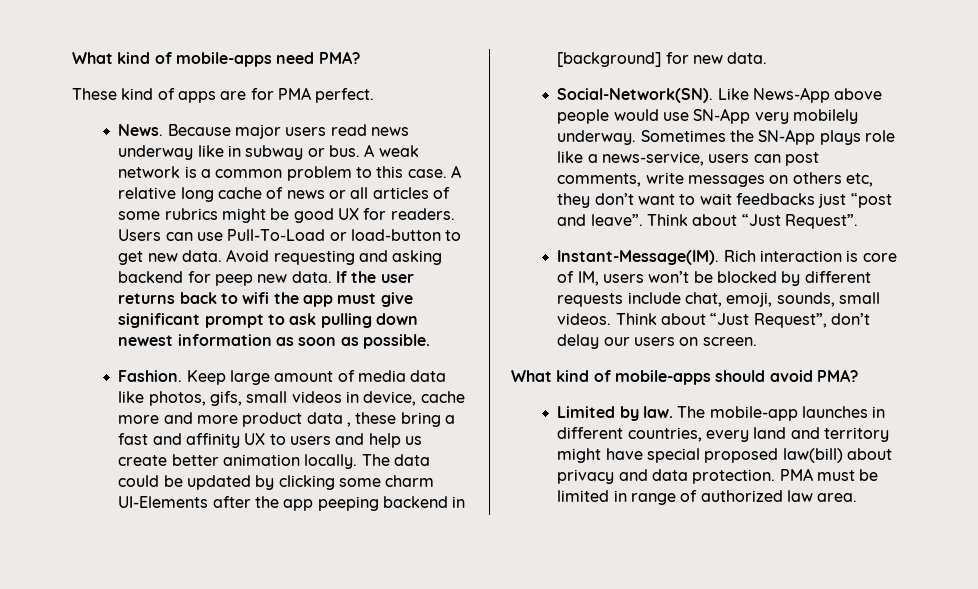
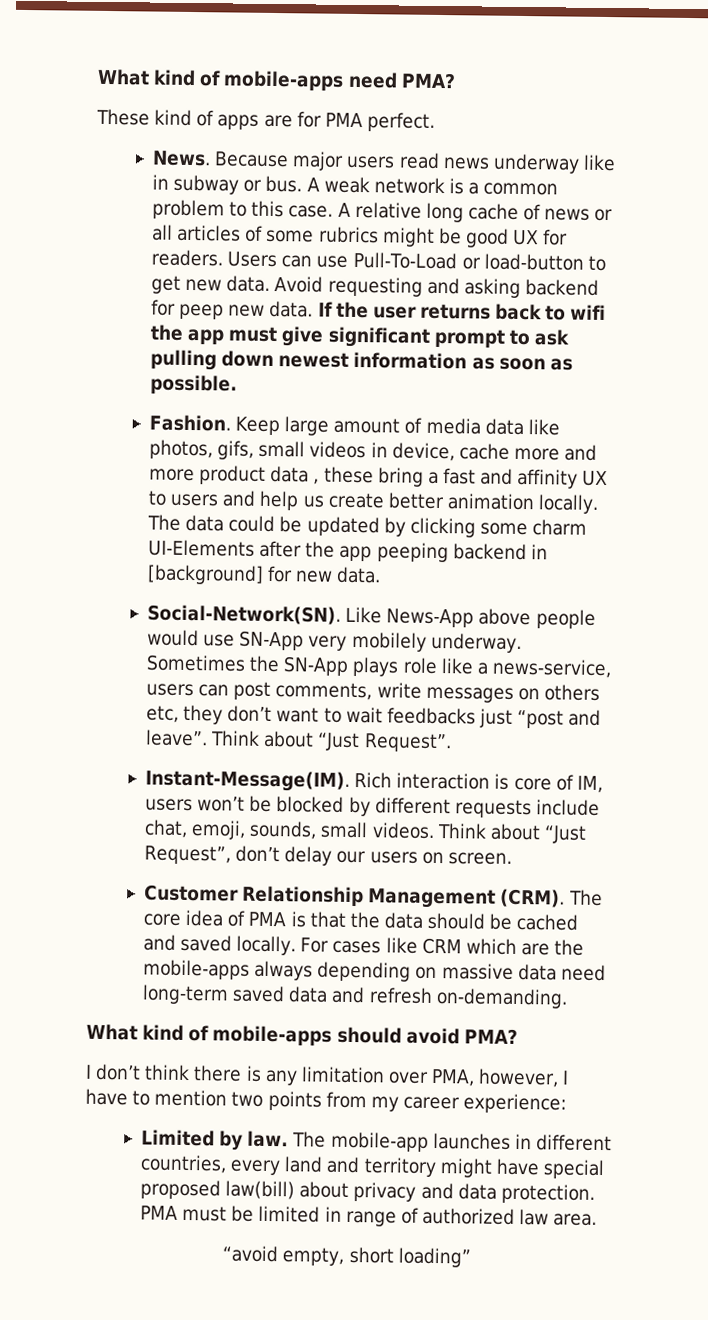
+ Customer Relationship Management (CRM). The core idea of PMA is that the data should be cached and saved locally. For cases like CRM which are the mobile-apps always depending on massive data need long-term saved data and refresh on-demanding.
+ I don’t think there is any limitation over PMA, however, I have to mention two points from my career experience:
+ “avoid empty, short loading”

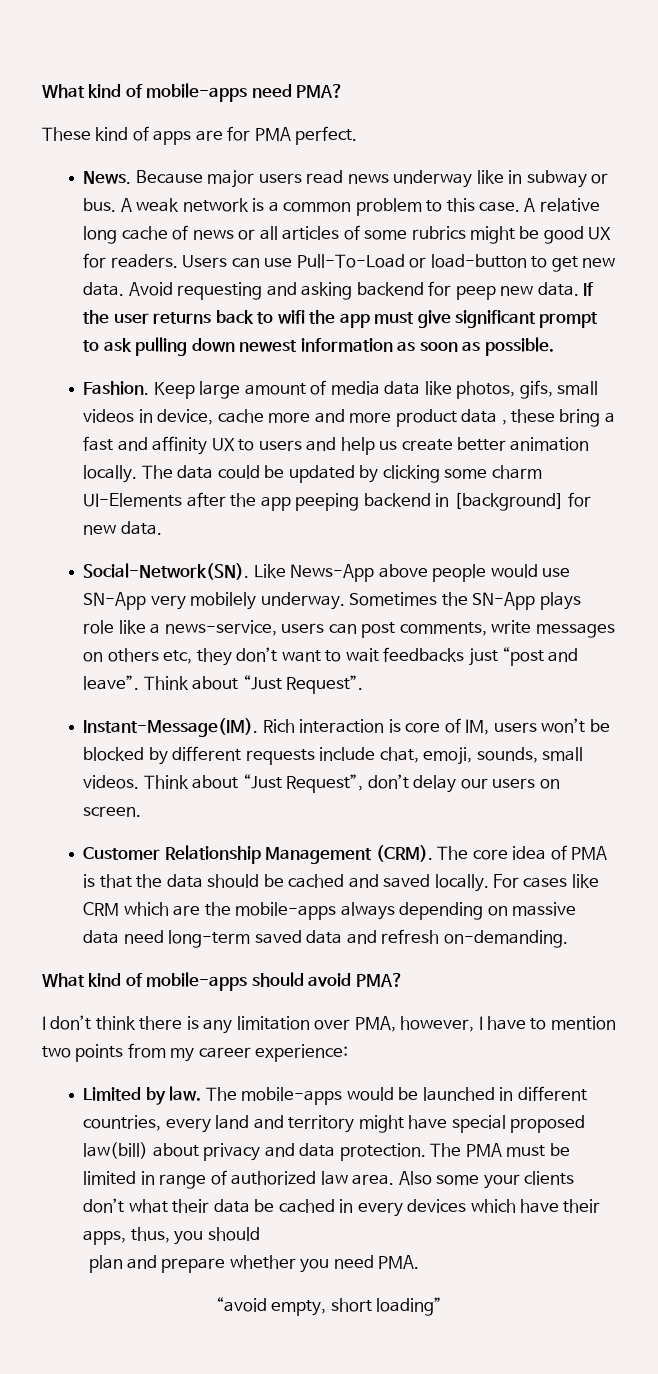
- The mobile-app launches in different countries, every land and territory might have special proposed law(bill) about privacy and data protection.
+ The mobile-apps would be launched in different countries, every land and territory might have special proposed law(bill) about privacy and data protection.
- PMA must be limited in range of authorized law area.
+ The PMA must be limited in range of authorized law area. Also some your clients don’t what their data be cached in every devices which have their apps, thus, you should
+ plan and prepare whether you need PMA.

